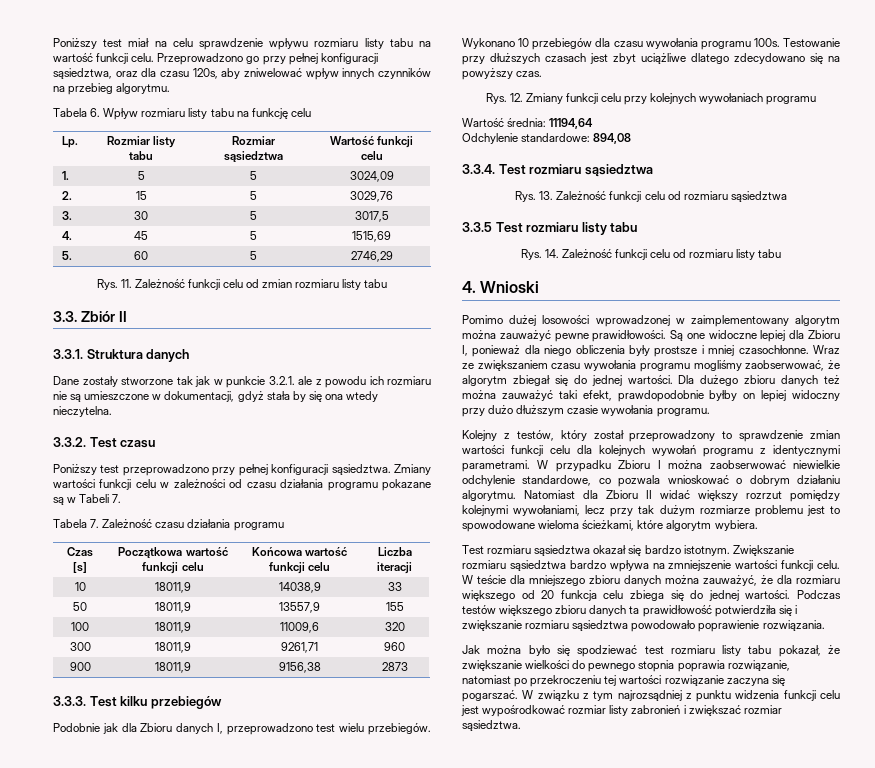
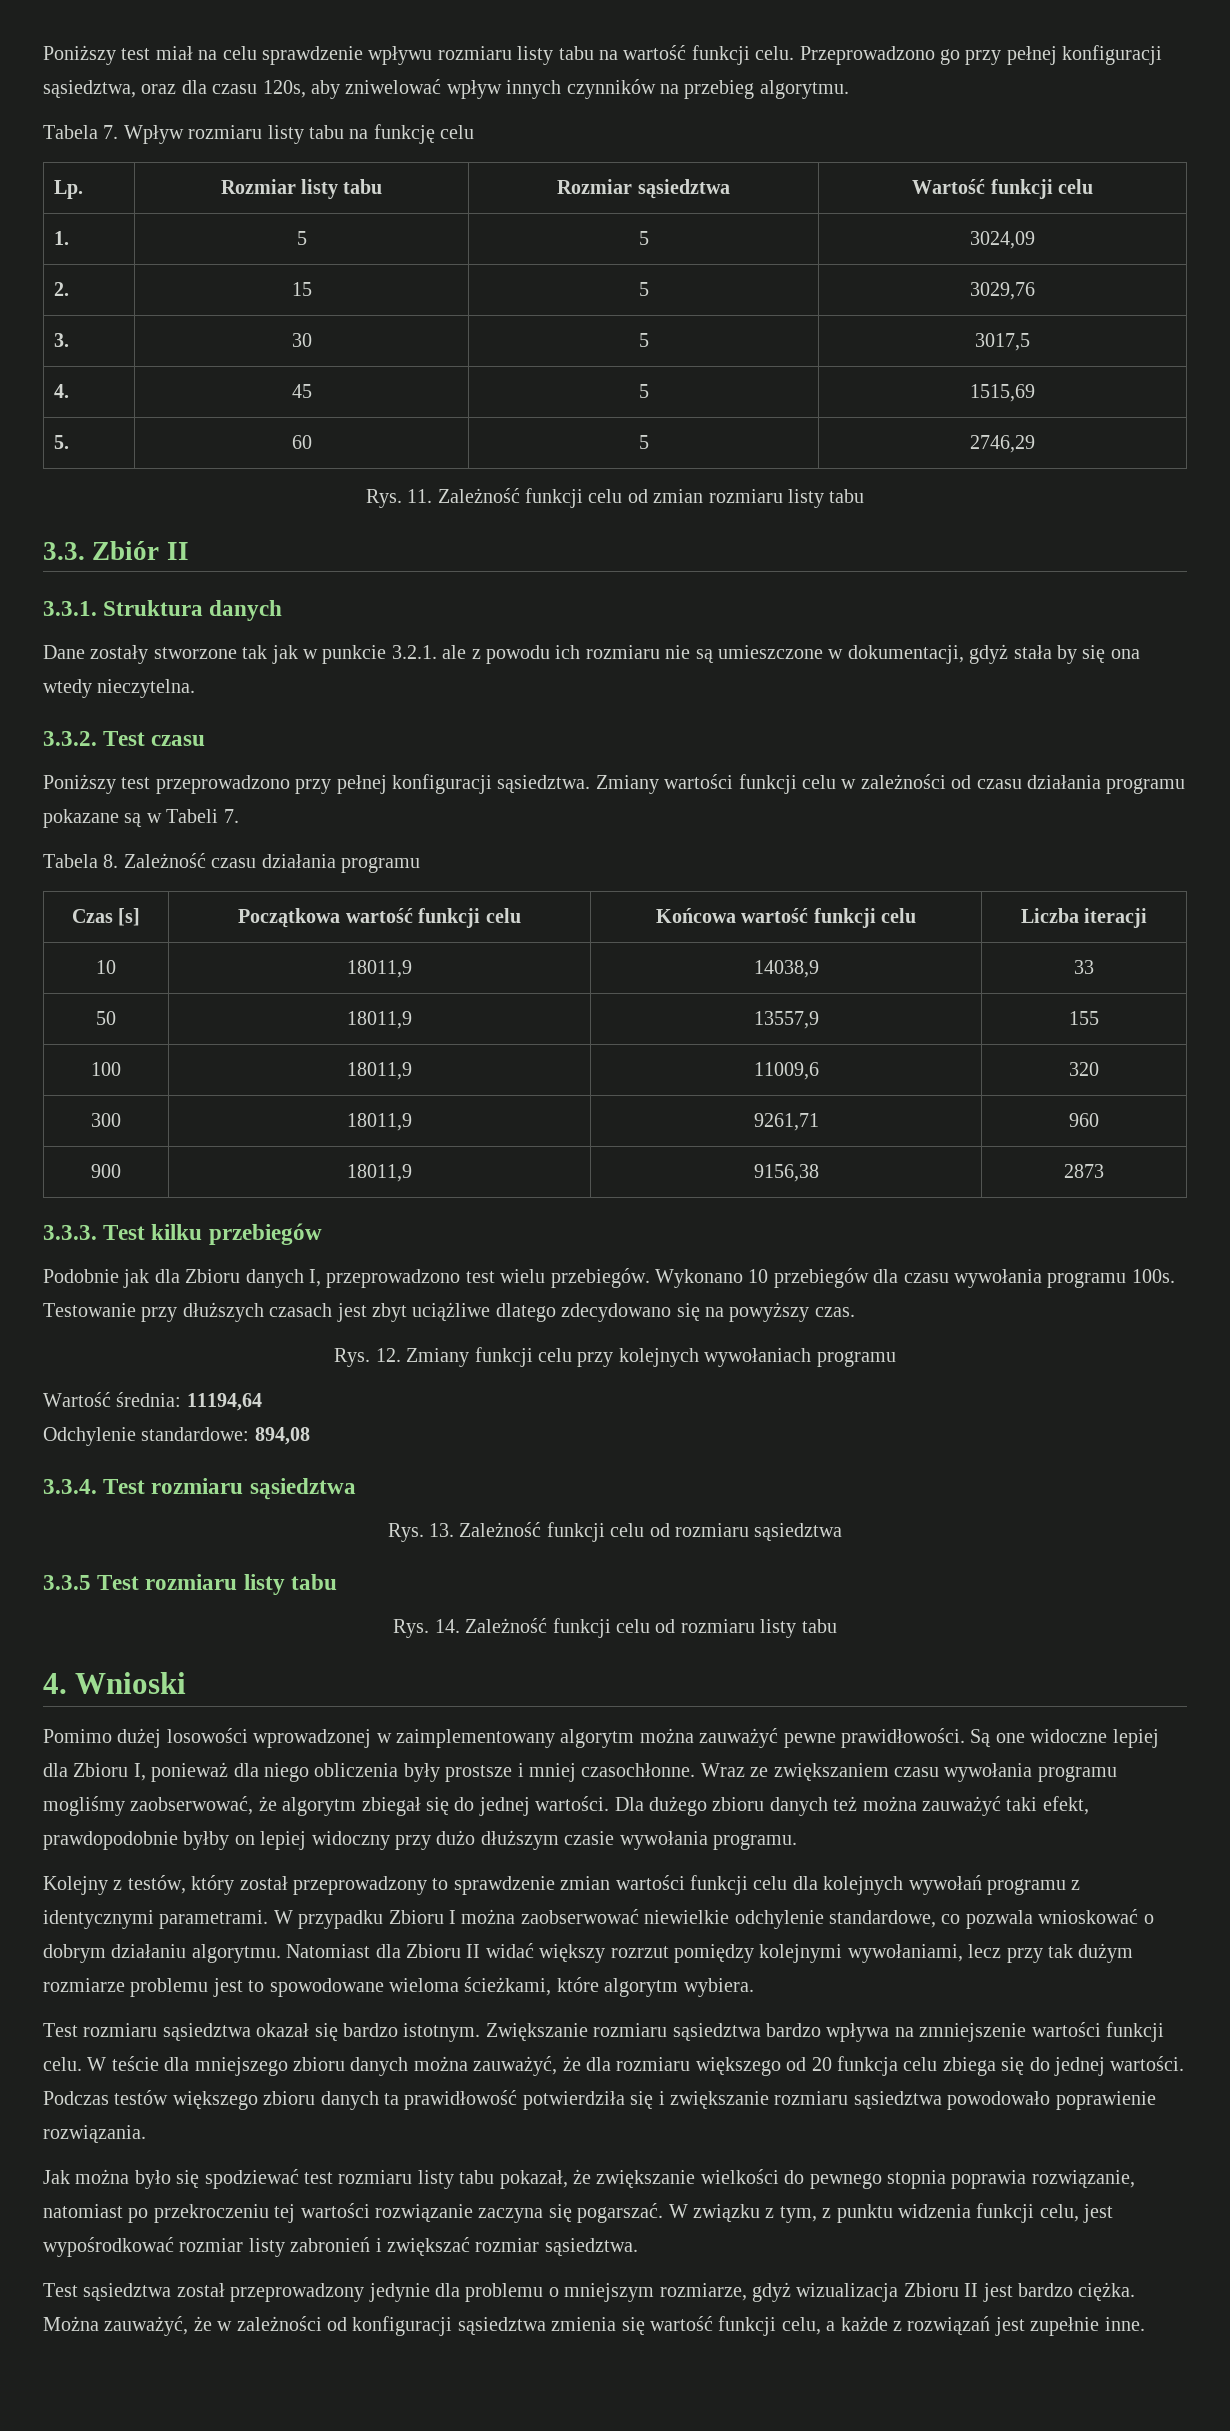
- Tabela 6. Wpływ rozmiaru listy tabu na funkcję celu
+ Tabela 7. Wpływ rozmiaru listy tabu na funkcję celu
- Tabela 7. Zależność czasu działania programu
+ Tabela 8. Zależność czasu działania programu
- W związku z tym najrozsądniej z punktu widzenia funkcji celu jest wypośrodkować rozmiar listy zabronień i zwiększać rozmiar sąsiedztwa.
+ W związku z tym, z punktu widzenia funkcji celu, jest wypośrodkować rozmiar listy zabronień i zwiększać rozmiar sąsiedztwa.
+ Test sąsiedztwa został przeprowadzony jedynie dla problemu o mniejszym rozmiarze, gdyż wizualizacja Zbioru II jest bardzo ciężka. Można zauważyć, że w zależności od konfiguracji sąsiedztwa zmienia się wartość funkcji celu, a każde z rozwiązań jest zupełnie inne.

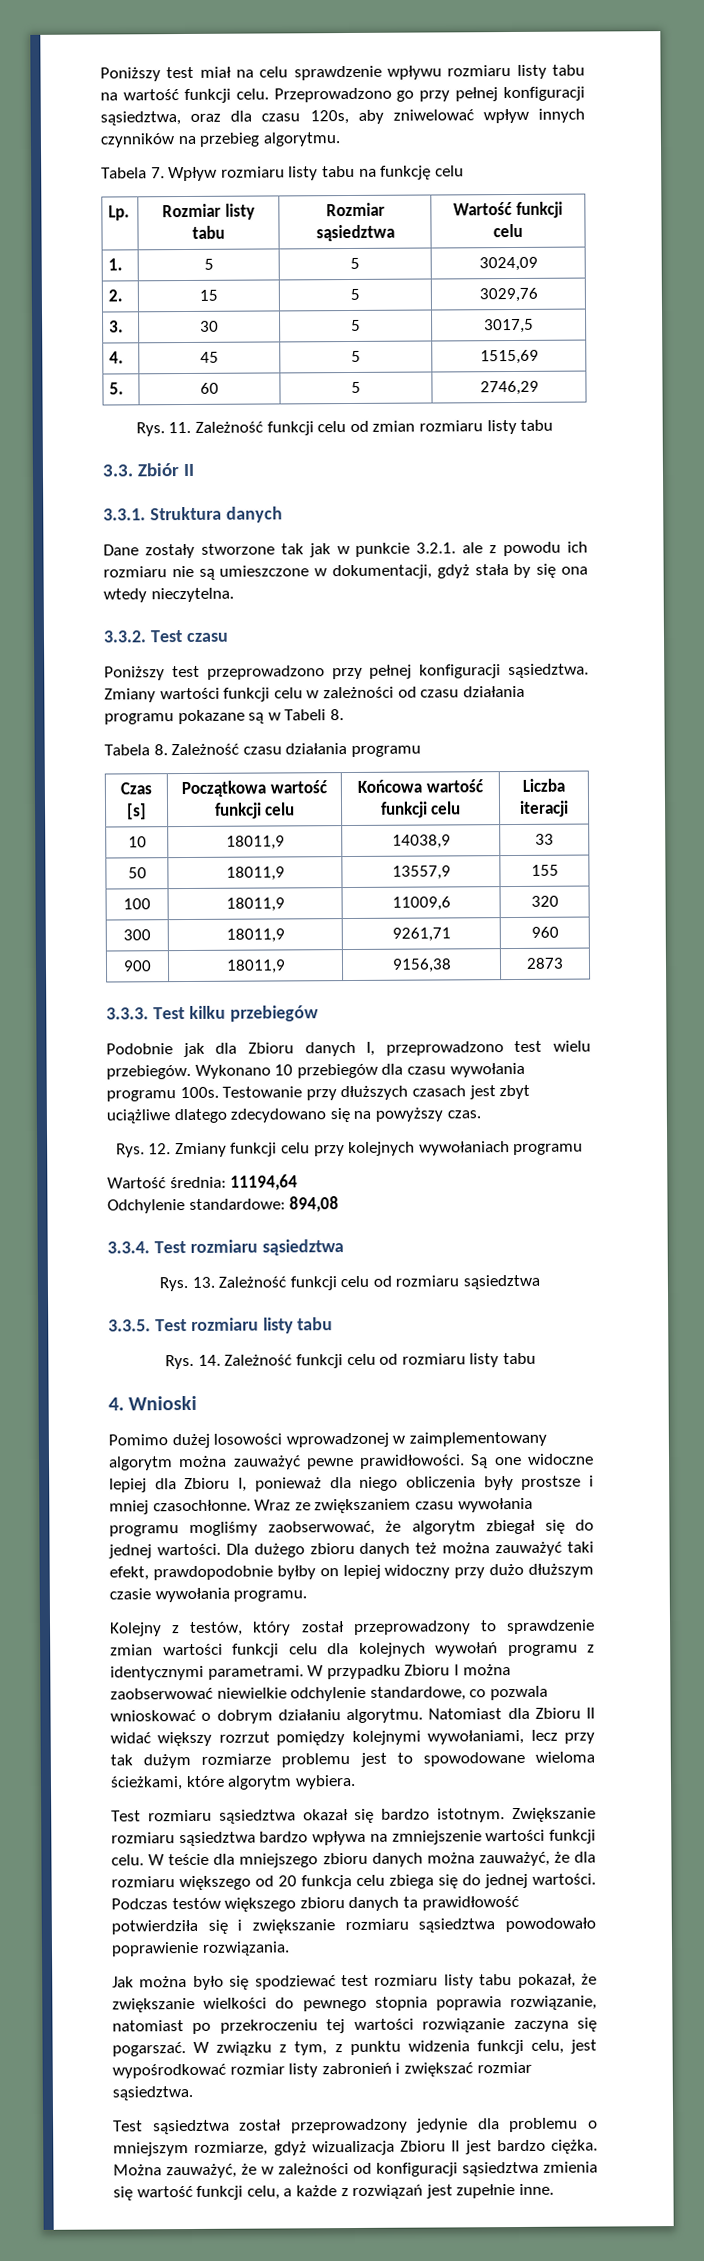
- Zmiany wartości funkcji celu w zależności od czasu działania programu pokazane są w Tabeli 7.
+ Zmiany wartości funkcji celu w zależności od czasu działania programu pokazane są w Tabeli 8.
- 3.3.5 Test rozmiaru listy tabu
+ 3.3.5. Test rozmiaru listy tabu

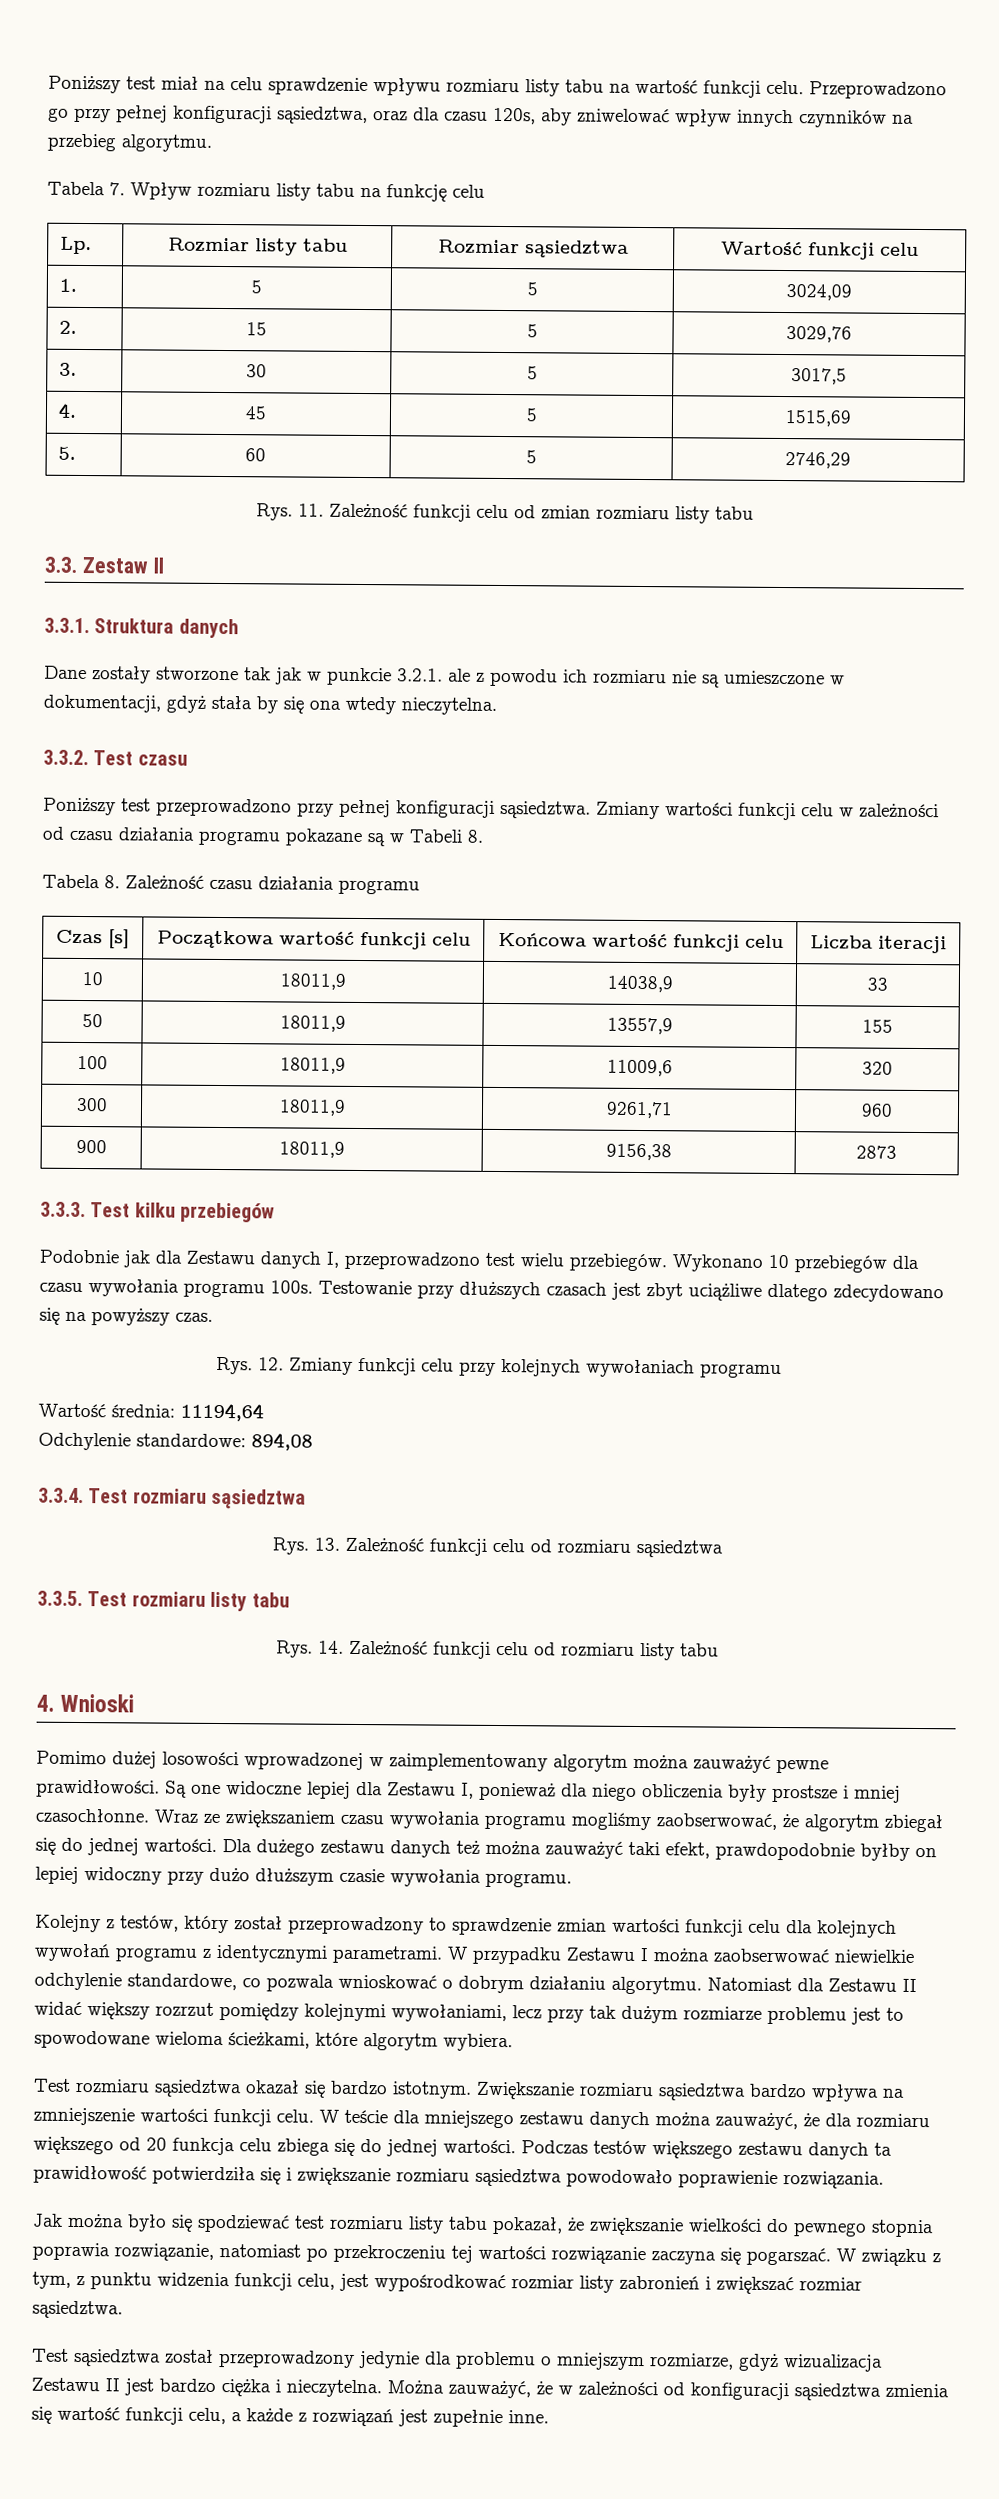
- 3.3. Zbiór II
+ 3.3. Zestaw II
- Podobnie jak dla Zbioru danych I, przeprowadzono test wielu przebiegów.
+ Podobnie jak dla Zestawu danych I, przeprowadzono test wielu przebiegów.
- Są one widoczne lepiej dla Zbioru I, ponieważ dla niego obliczenia były prostsze i mniej czasochłonne.
+ Są one widoczne lepiej dla Zestawu I, ponieważ dla niego obliczenia były prostsze i mniej czasochłonne.
- Dla dużego zbioru danych też można zauważyć taki efekt, prawdopodobnie byłby on lepiej widoczny przy dużo dłuższym czasie wywołania programu.
+ Dla dużego zestawu danych też można zauważyć taki efekt, prawdopodobnie byłby on lepiej widoczny przy dużo dłuższym czasie wywołania programu.
- W przypadku Zbioru I można zaobserwować niewielkie odchylenie standardowe, co pozwala wnioskować o dobrym działaniu algorytmu.
+ W przypadku Zestawu I można zaobserwować niewielkie odchylenie standardowe, co pozwala wnioskować o dobrym działaniu algorytmu.
- Natomiast dla Zbioru II widać większy rozrzut pomiędzy kolejnymi wywołaniami, lecz przy tak dużym rozmiarze problemu jest to spowodowane wieloma ścieżkami, które algorytm wybiera.
+ Natomiast dla Zestawu II widać większy rozrzut pomiędzy kolejnymi wywołaniami, lecz przy tak dużym rozmiarze problemu jest to spowodowane wieloma ścieżkami, które algorytm wybiera.
- W teście dla mniejszego zbioru danych można zauważyć, że dla rozmiaru większego od 20 funkcja celu zbiega się do jednej wartości.
+ W teście dla mniejszego zestawu danych można zauważyć, że dla rozmiaru większego od 20 funkcja celu zbiega się do jednej wartości.
- Podczas testów większego zbioru danych ta prawidłowość potwierdziła się i zwiększanie rozmiaru sąsiedztwa powodowało poprawienie rozwiązania.
+ Podczas testów większego zestawu danych ta prawidłowość potwierdziła się i zwiększanie rozmiaru sąsiedztwa powodowało poprawienie rozwiązania.
- Test sąsiedztwa został przeprowadzony jedynie dla problemu o mniejszym rozmiarze, gdyż wizualizacja Zbioru II jest bardzo ciężka.
+ Test sąsiedztwa został przeprowadzony jedynie dla problemu o mniejszym rozmiarze, gdyż wizualizacja Zestawu II jest bardzo ciężka i nieczytelna.

